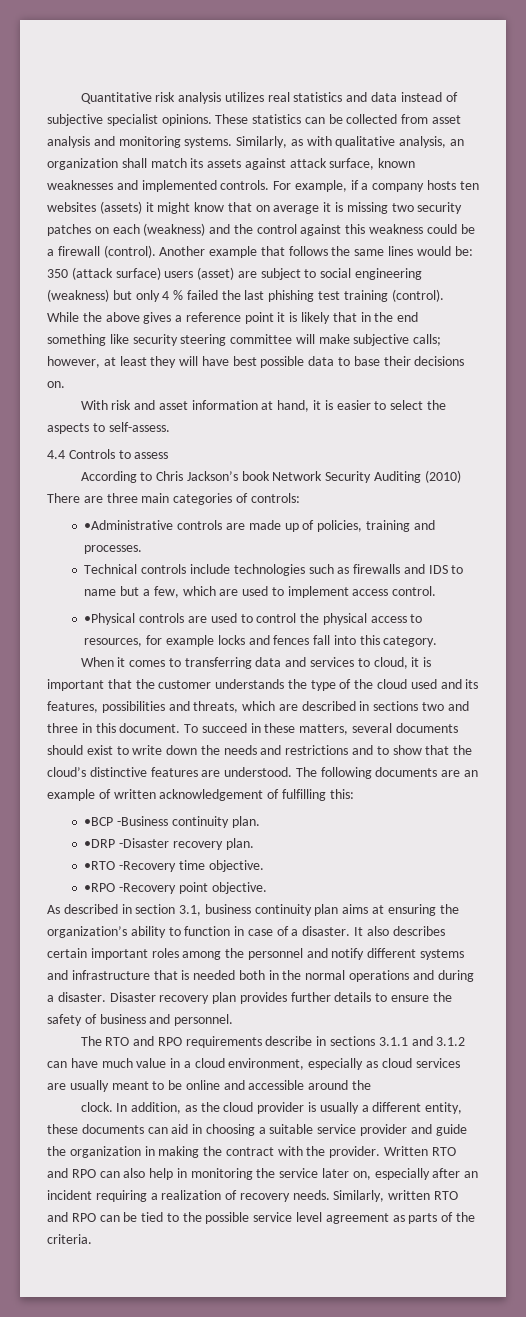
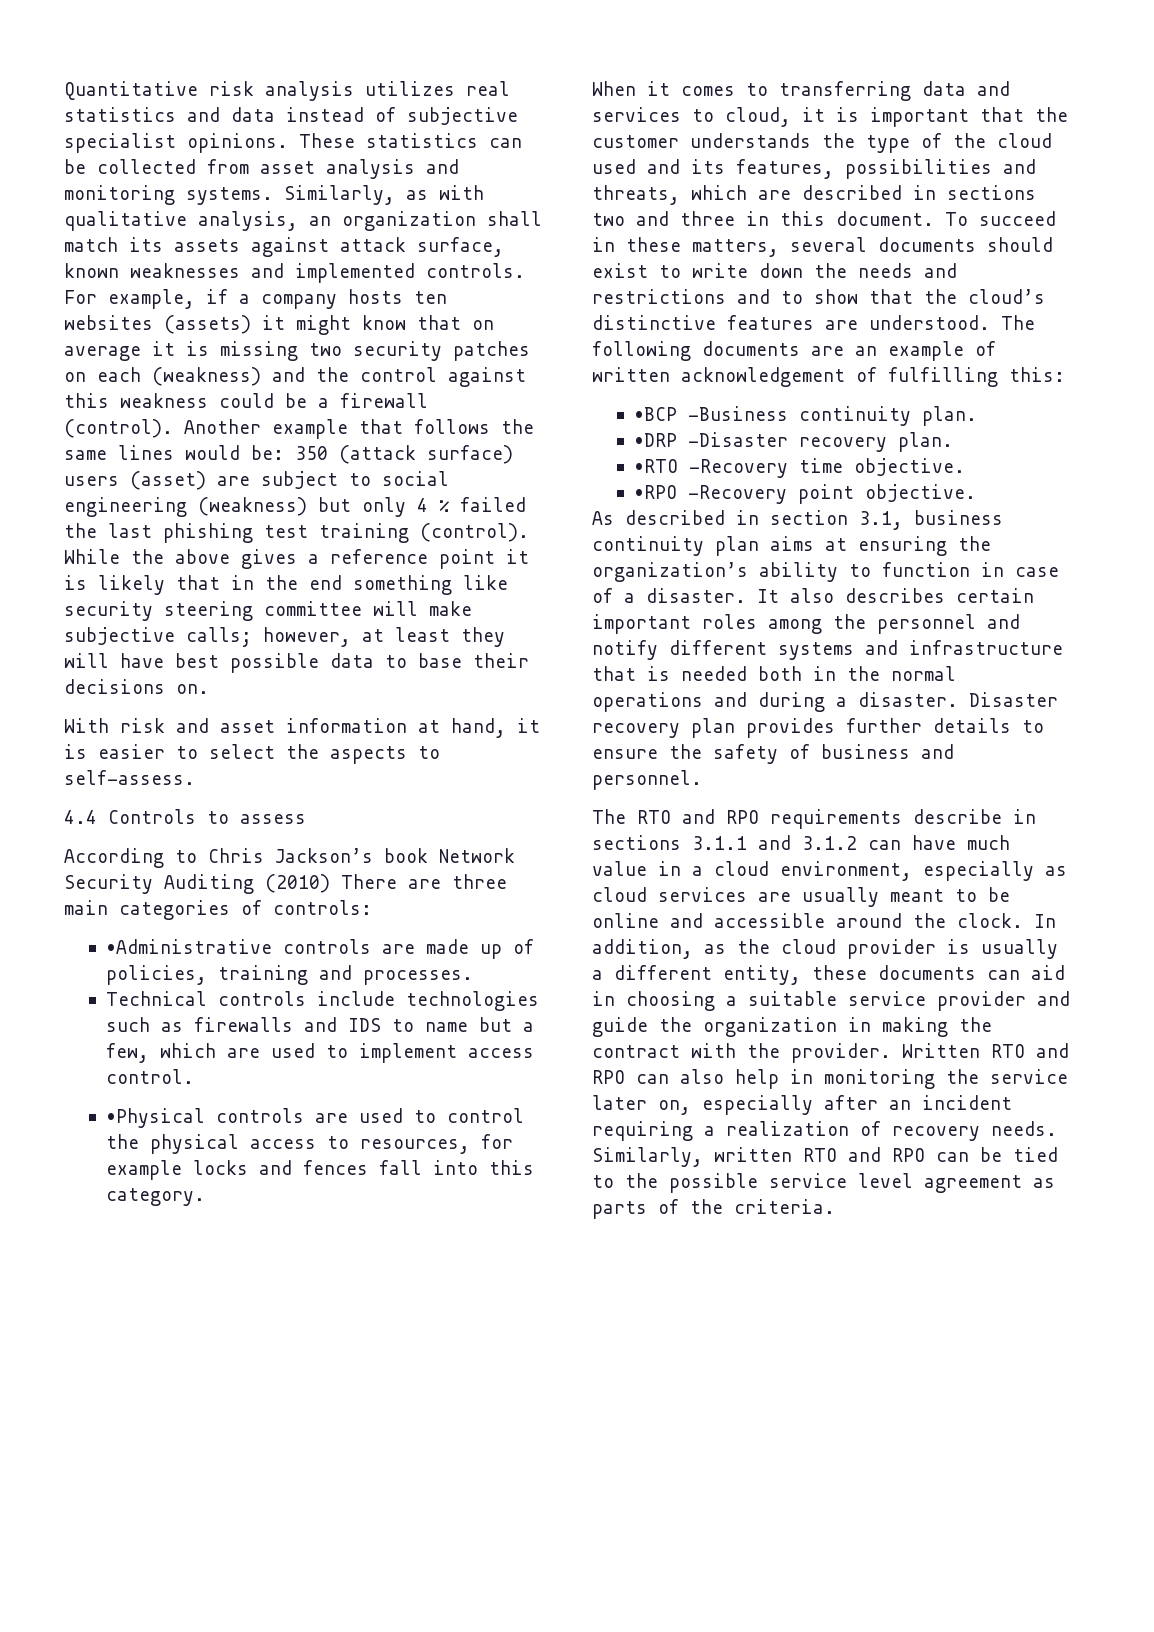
- The RTO and RPO requirements describe in sections 3.1.1 and 3.1.2 can have much value in a cloud environment, especially as cloud services are usually meant to be online and accessible around the
- clock.
+ The RTO and RPO requirements describe in sections 3.1.1 and 3.1.2 can have much value in a cloud environment, especially as cloud services are usually meant to be online and accessible around the clock.

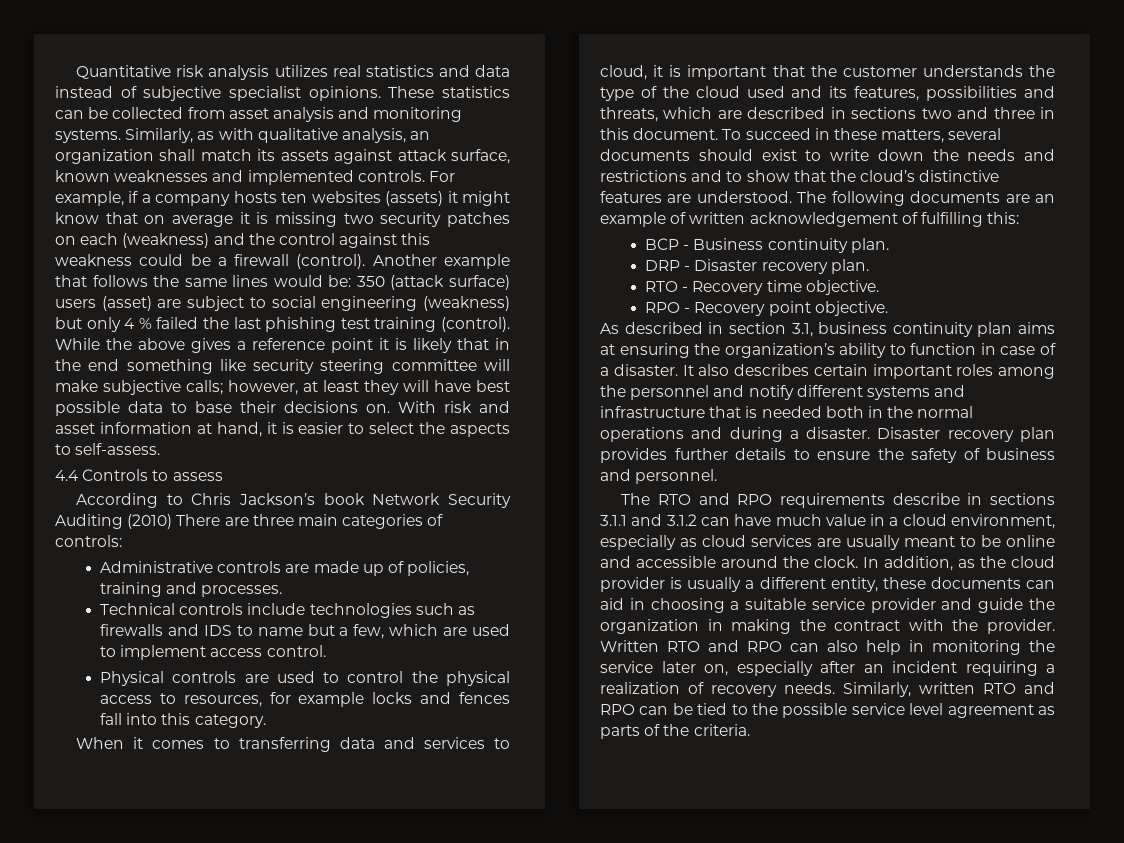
- While the above gives a reference point it is likely that in the end something like security steering committee will make subjective calls; however, at least they will have best possible data to base their decisions on.
- With risk and asset information at hand, it is easier to select the aspects to self-assess.
+ While the above gives a reference point it is likely that in the end something like security steering committee will make subjective calls; however, at least they will have best possible data to base their decisions on. With risk and asset information at hand, it is easier to select the aspects to self-assess.
- •Administrative controls are made up of policies, training and processes.
+ Administrative controls are made up of policies, training and processes.
- •Physical controls are used to control the physical access to resources, for example locks and fences fall into this category.
+ Physical controls are used to control the physical access to resources, for example locks and fences fall into this category.
- •BCP -Business continuity plan.
+ BCP - Business continuity plan.
- •DRP -Disaster recovery plan.
+ DRP - Disaster recovery plan.
- •RTO -Recovery time objective.
+ RTO - Recovery time objective.
- •RPO -Recovery point objective.
+ RPO - Recovery point objective.

